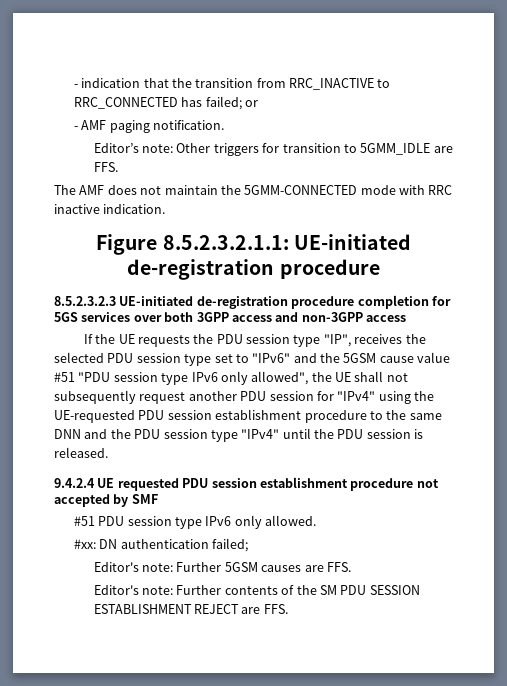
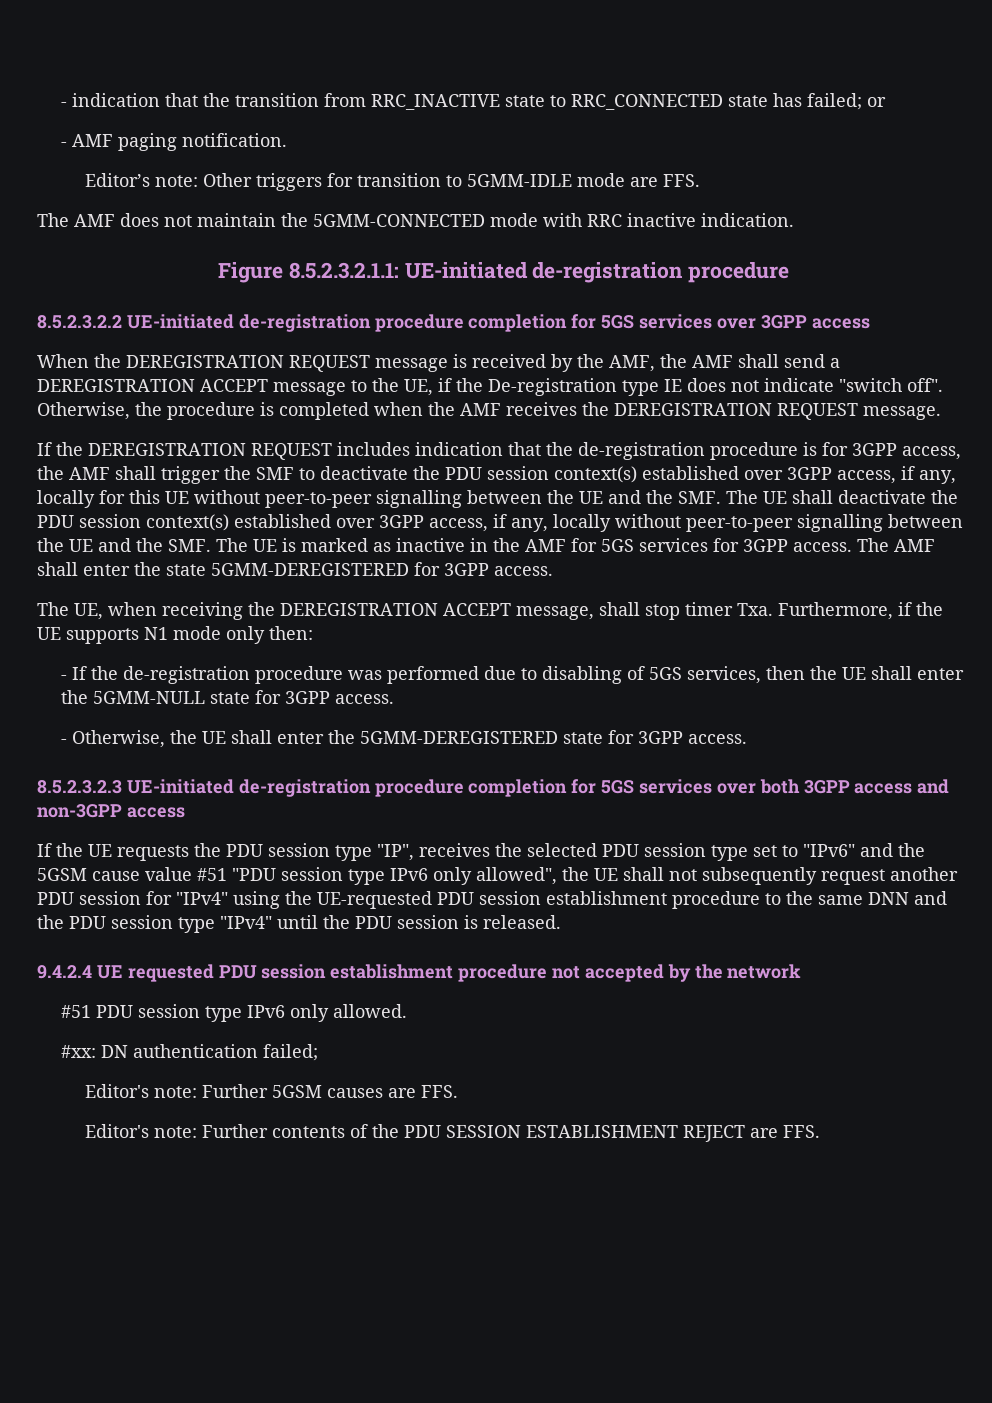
- - indication that the transition from RRC_INACTIVE to RRC_CONNECTED has failed; or
+ - indication that the transition from RRC_INACTIVE state to RRC_CONNECTED state has failed; or
- Editor’s note: Other triggers for transition to 5GMM_IDLE are FFS.
+ Editor’s note: Other triggers for transition to 5GMM-IDLE mode are FFS.
+ 8.5.2.3.2.2 UE-initiated de-registration procedure completion for 5GS services over 3GPP access
+ When the DEREGISTRATION REQUEST message is received by the AMF, the AMF shall send a DEREGISTRATION ACCEPT message to the UE, if the De-registration type IE does not indicate "switch off". Otherwise, the procedure is completed when the AMF receives the DEREGISTRATION REQUEST message.
+ If the DEREGISTRATION REQUEST includes indication that the de-registration procedure is for 3GPP access, the AMF shall trigger the SMF to deactivate the PDU session context(s) established over 3GPP access, if any, locally for this UE without peer-to-peer signalling between the UE and the SMF. The UE shall deactivate the PDU session context(s) established over 3GPP access, if any, locally without peer-to-peer signalling between the UE and the SMF. The UE is marked as inactive in the AMF for 5GS services for 3GPP access. The AMF shall enter the state 5GMM-DEREGISTERED for 3GPP access.
+ The UE, when receiving the DEREGISTRATION ACCEPT message, shall stop timer Txa. Furthermore, if the UE supports N1 mode only then:
+ - If the de-registration procedure was performed due to disabling of 5GS services, then the UE shall enter the 5GMM-NULL state for 3GPP access.
+ - Otherwise, the UE shall enter the 5GMM-DEREGISTERED state for 3GPP access.
- 9.4.2.4 UE requested PDU session establishment procedure not accepted by SMF
+ 9.4.2.4 UE requested PDU session establishment procedure not accepted by the network
- Editor's note: Further contents of the SM PDU SESSION ESTABLISHMENT REJECT are FFS.
+ Editor's note: Further contents of the PDU SESSION ESTABLISHMENT REJECT are FFS.

